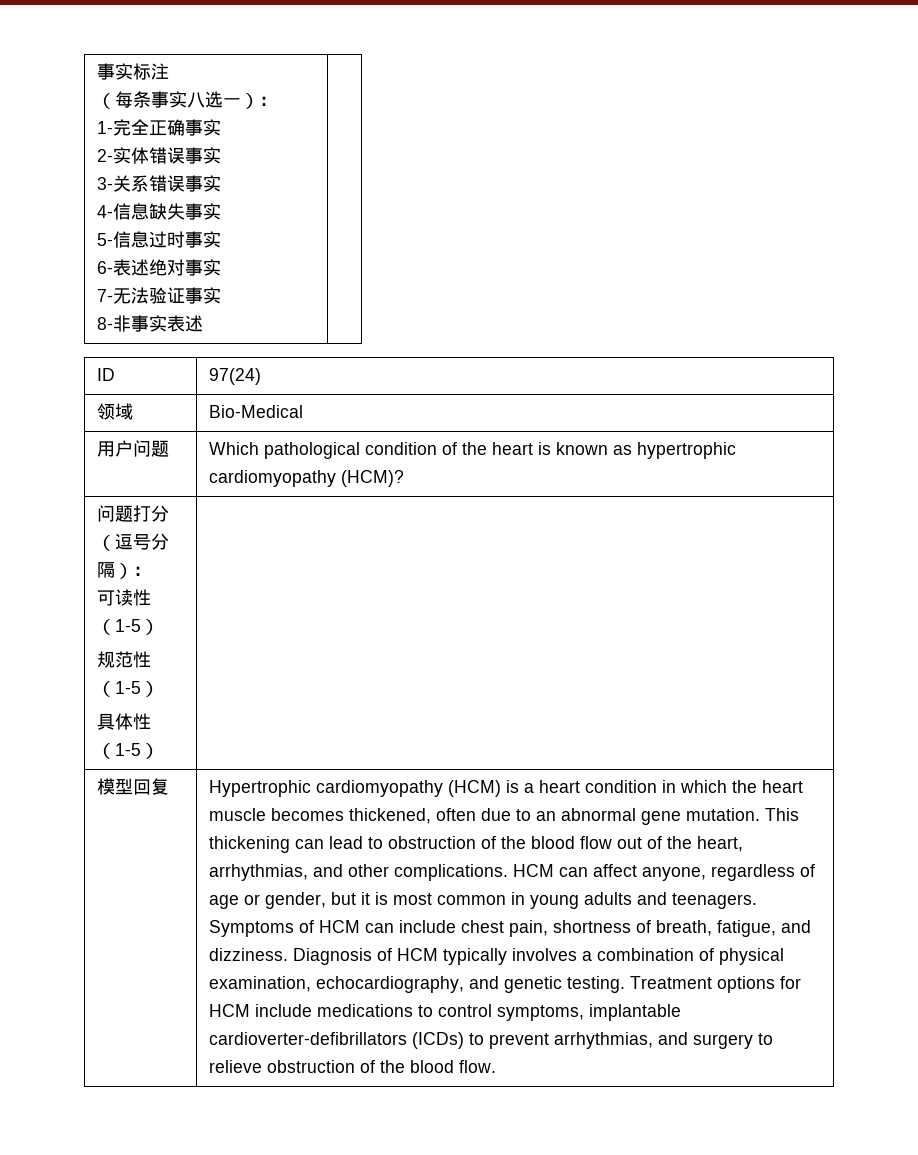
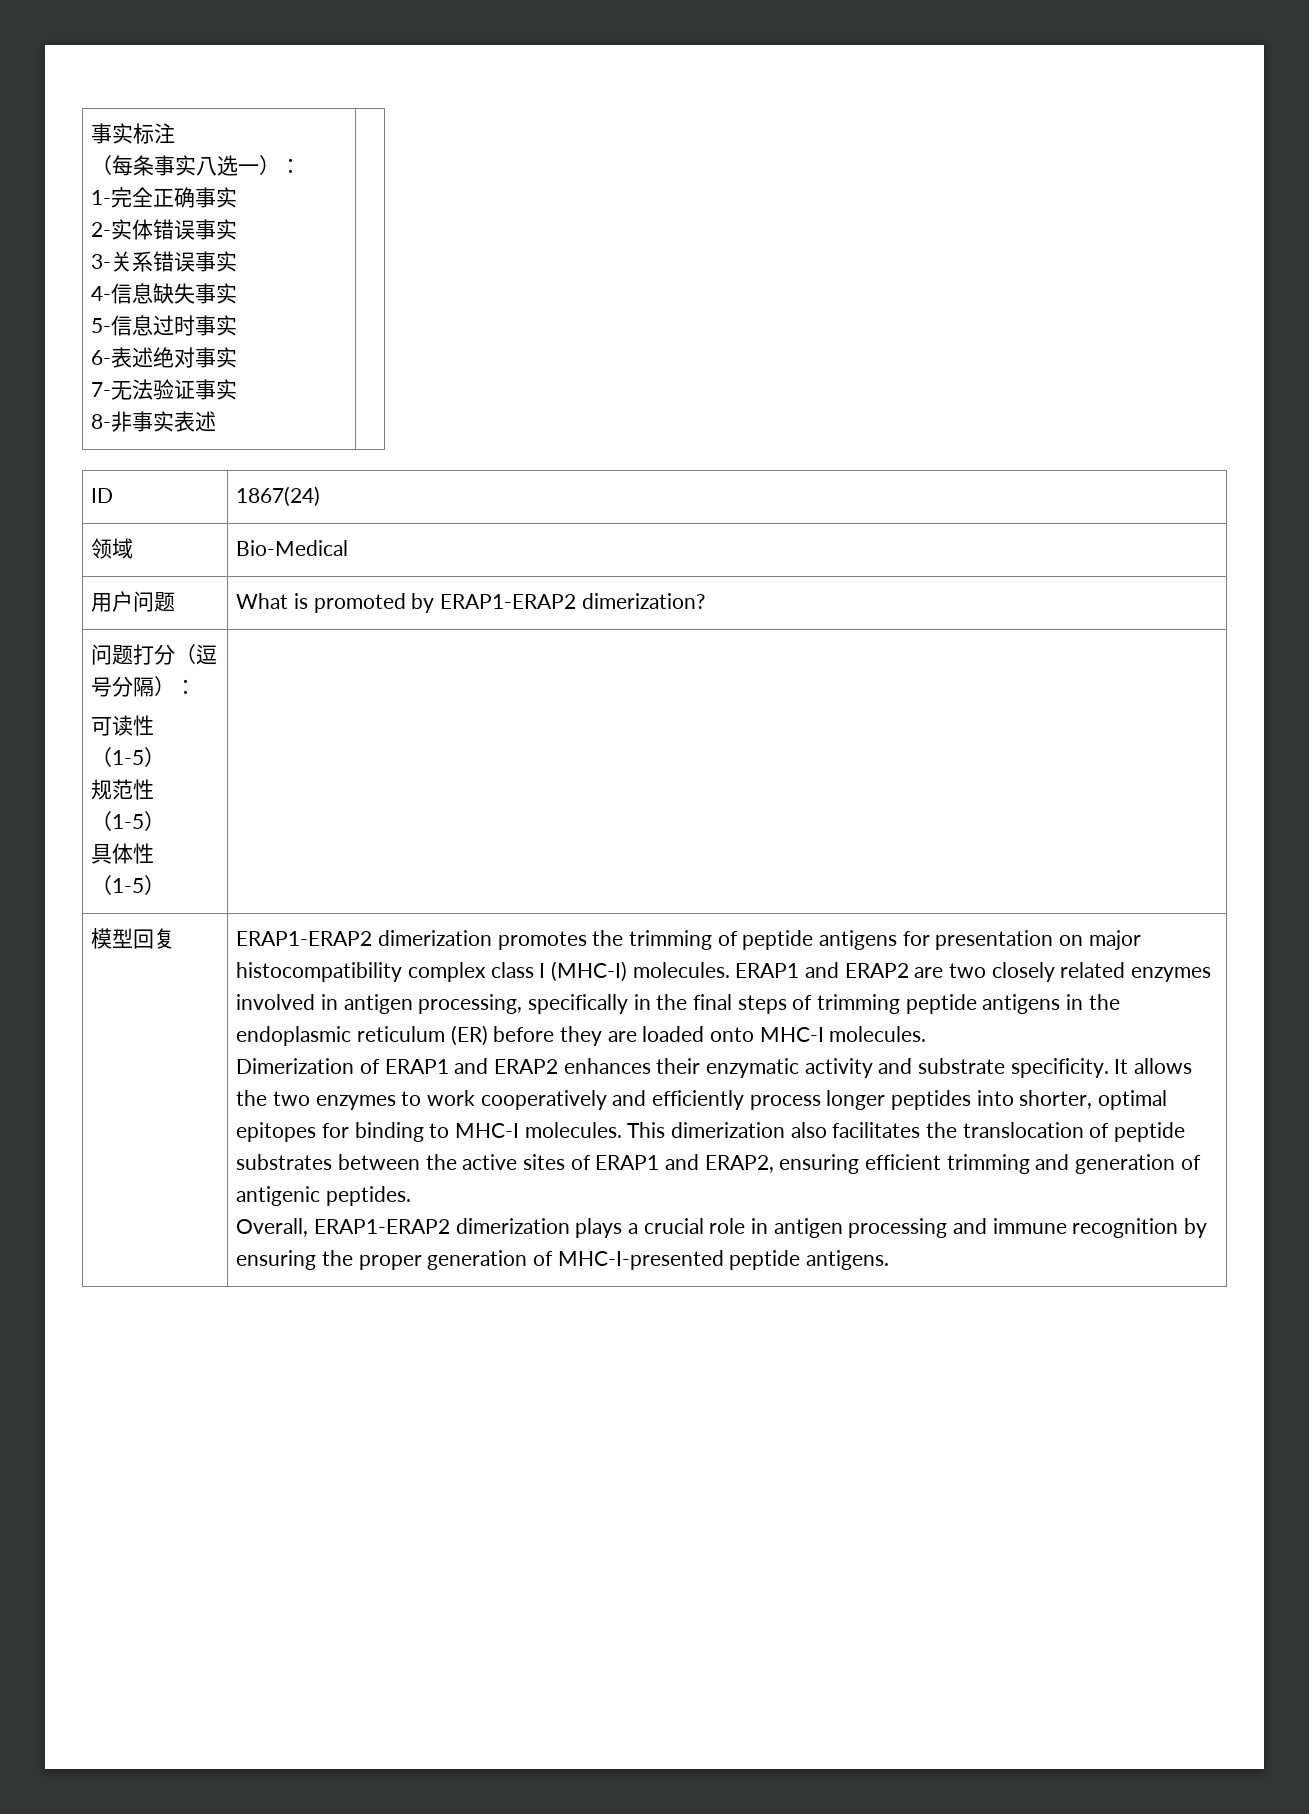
- ID | 97(24)
+ ID | 1867(24)
- 用户问题 | Which pathological condition of the heart is known as hypertrophic cardiomyopathy (HCM)?
+ 用户问题 | What is promoted by ERAP1-ERAP2 dimerization?
- Hypertrophic cardiomyopathy (HCM) is a heart condition in which the heart muscle becomes thickened, often due to an abnormal gene mutation. This thickening can lead to obstruction of the blood flow out of the heart, arrhythmias, and other complications. HCM can affect anyone, regardless of age or gender, but it is most common in young adults and teenagers. Symptoms of HCM can include chest pain, shortness of breath, fatigue, and dizziness. Diagnosis of HCM typically involves a combination of physical examination, echocardiography, and genetic testing. Treatment options for HCM include medications to control symptoms, implantable cardioverter-defibrillators (ICDs) to prevent arrhythmias, and surgery to relieve obstruction of the blood flow.
+ ERAP1-ERAP2 dimerization promotes the trimming of peptide antigens for presentation on major histocompatibility complex class I (MHC-I) molecules. ERAP1 and ERAP2 are two closely related enzymes involved in antigen processing, specifically in the final steps of trimming peptide antigens in the endoplasmic reticulum (ER) before they are loaded onto MHC-I molecules.
+ Dimerization of ERAP1 and ERAP2 enhances their enzymatic activity and substrate specificity. It allows the two enzymes to work cooperatively and efficiently process longer peptides into shorter, optimal epitopes for binding to MHC-I molecules. This dimerization also facilitates the translocation of peptide substrates between the active sites of ERAP1 and ERAP2, ensuring efficient trimming and generation of antigenic peptides.
+ Overall, ERAP1-ERAP2 dimerization plays a crucial role in antigen processing and immune recognition by ensuring the proper generation of MHC-I-presented peptide antigens.

